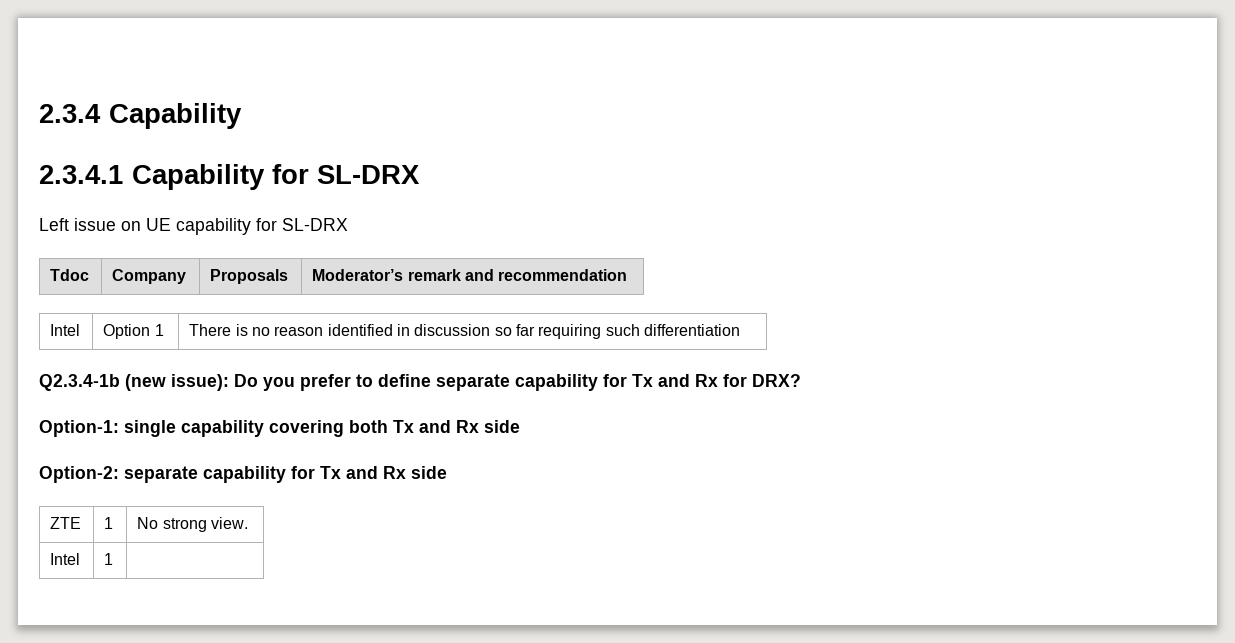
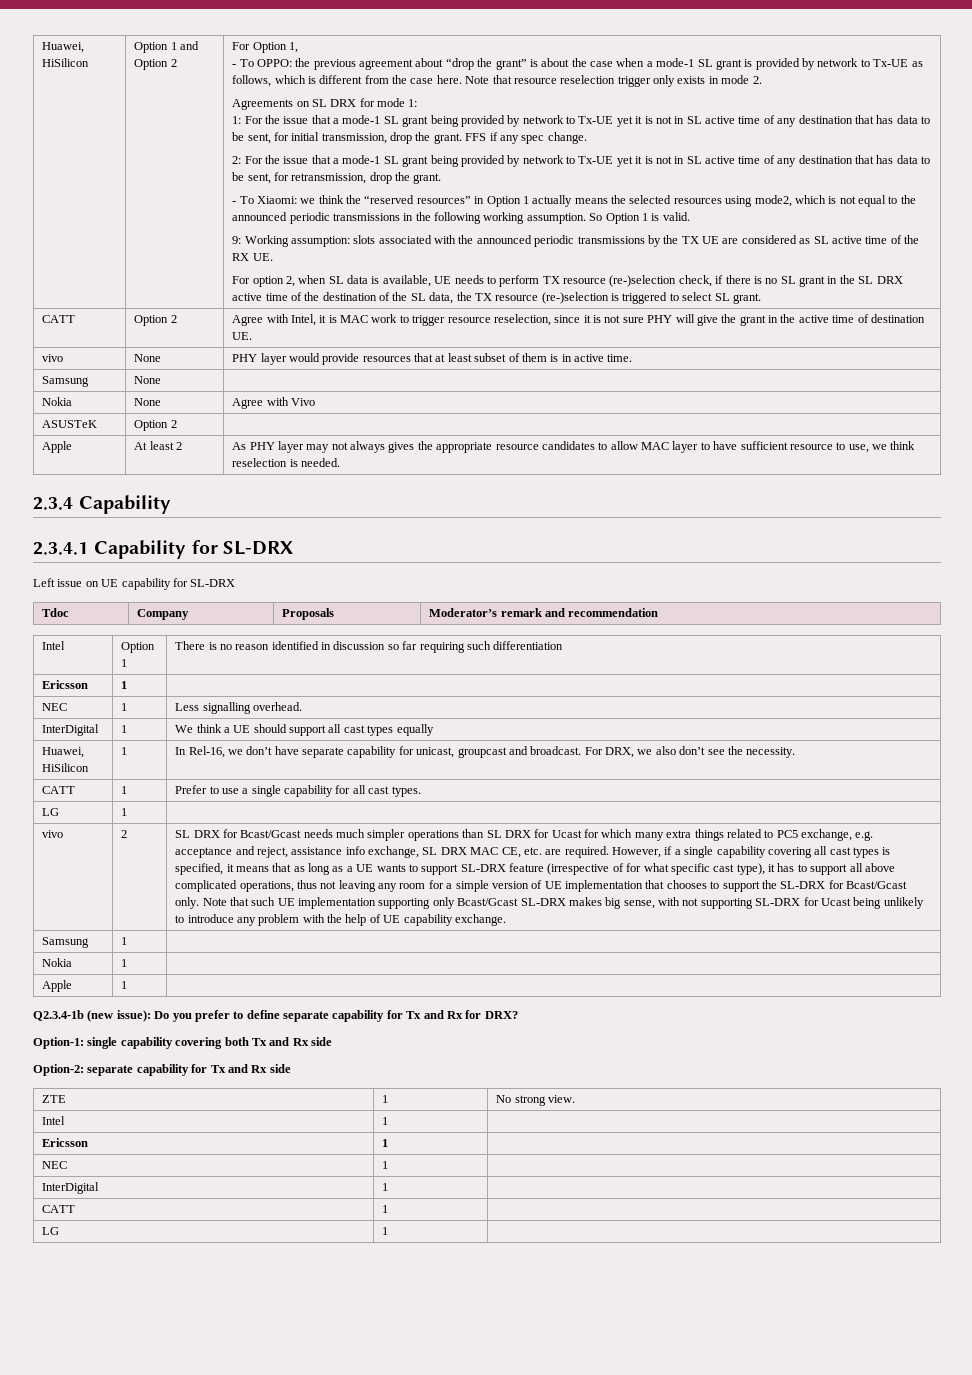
+ Huawei, HiSilicon | Option 1 and Option 2 | For Option 1,
+ - To OPPO: the previous agreement about “drop the grant” is about the case when a mode-1 SL grant is provided by network to Tx-UE as follows, which is different from the case here. Note that resource reselection trigger only exists in mode 2.
+ Agreements on SL DRX for mode 1:
+ 1: For the issue that a mode-1 SL grant being provided by network to Tx-UE yet it is not in SL active time of any destination that has data to be sent, for initial transmission, drop the grant. FFS if any spec change.
+ 2: For the issue that a mode-1 SL grant being provided by network to Tx-UE yet it is not in SL active time of any destination that has data to be sent, for retransmission, drop the grant.
+ - To Xiaomi: we think the “reserved resources” in Option 1 actually means the selected resources using mode2, which is not equal to the announced periodic transmissions in the following working assumption. So Option 1 is valid.
+ 9: Working assumption: slots associated with the announced periodic transmissions by the TX UE are considered as SL active time of the RX UE.
+ For option 2, when SL data is available, UE needs to perform TX resource (re-)selection check, if there is no SL grant in the SL DRX active time of the destination of the SL data, the TX resource (re-)selection is triggered to select SL grant.
+ CATT | Option 2 | Agree with Intel, it is MAC work to trigger resource reselection, since it is not sure PHY will give the grant in the active time of destination UE.
+ vivo | None | PHY layer would provide resources that at least subset of them is in active time.
+ Samsung | None |
+ Nokia | None | Agree with Vivo
+ ASUSTeK | Option 2 |
+ Apple | At least 2 | As PHY layer may not always gives the appropriate resource candidates to allow MAC layer to have sufficient resource to use, we think reselection is needed.
  Intel | Option 1 | There is no reason identified in discussion so far requiring such differentiation
+ Ericsson | 1 |
+ NEC | 1 | Less signalling overhead.
+ InterDigital | 1 | We think a UE should support all cast types equally
+ Huawei, HiSilicon | 1 | In Rel-16, we don’t have separate capability for unicast, groupcast and broadcast. For DRX, we also don’t see the necessity.
+ CATT | 1 | Prefer to use a single capability for all cast types.
+ LG | 1 |
+ vivo | 2 | SL DRX for Bcast/Gcast needs much simpler operations than SL DRX for Ucast for which many extra things related to PC5 exchange, e.g. acceptance and reject, assistance info exchange, SL DRX MAC CE, etc. are required. However, if a single capability covering all cast types is specified, it means that as long as a UE wants to support SL-DRX feature (irrespective of for what specific cast type), it has to support all above complicated operations, thus not leaving any room for a simple version of UE implementation that chooses to support the SL-DRX for Bcast/Gcast only. Note that such UE implementation supporting only Bcast/Gcast SL-DRX makes big sense, with not supporting SL-DRX for Ucast being unlikely to introduce any problem with the help of UE capability exchange.
+ Samsung | 1 |
+ Nokia | 1 |
+ Apple | 1 |
  Intel | 1 |
+ Ericsson | 1 |
+ NEC | 1 |
+ InterDigital | 1 |
+ CATT | 1 |
+ LG | 1 |

